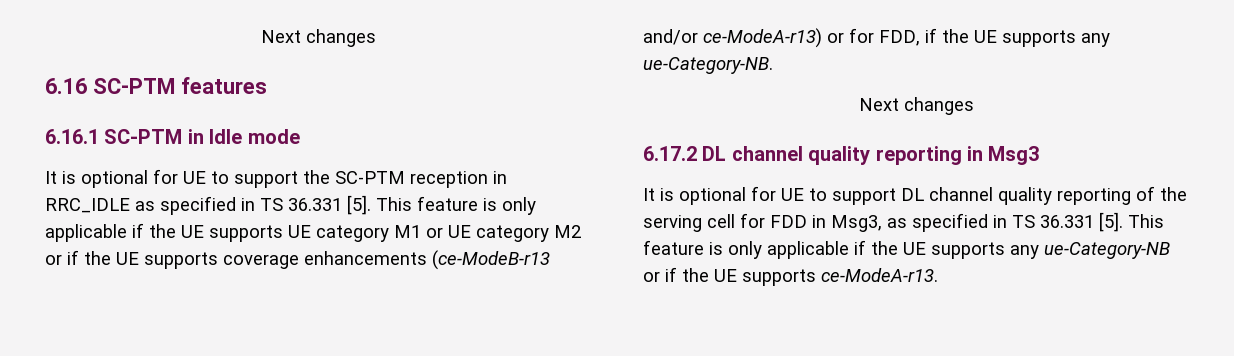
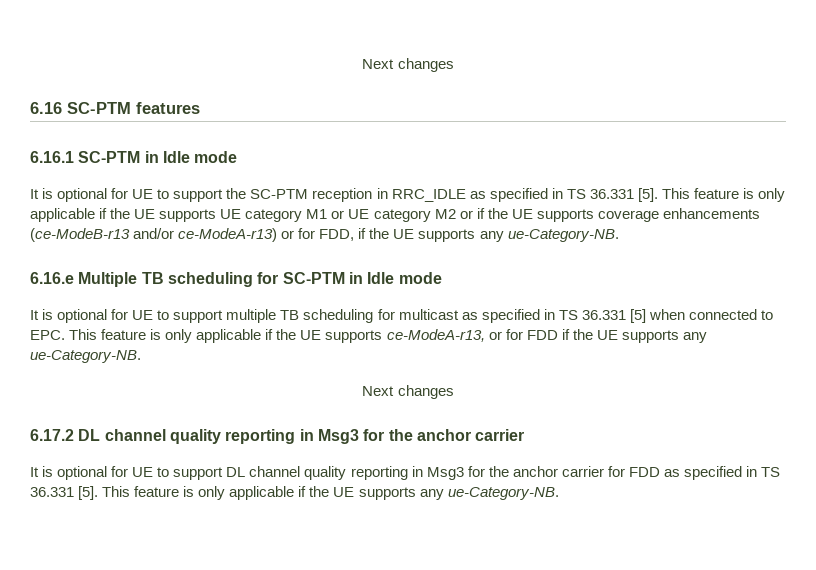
+ 6.16.e Multiple TB scheduling for SC-PTM in Idle mode
+ It is optional for UE to support multiple TB scheduling for multicast as specified in TS 36.331 [5] when connected to EPC. This feature is only applicable if the UE supports ce-ModeA-r13, or for FDD if the UE supports any ue-Category-NB.
- 6.17.2 DL channel quality reporting in Msg3
+ 6.17.2 DL channel quality reporting in Msg3 for the anchor carrier
- It is optional for UE to support DL channel quality reporting of the serving cell for FDD in Msg3, as specified in TS 36.331 [5].
+ It is optional for UE to support DL channel quality reporting in Msg3 for the anchor carrier for FDD as specified in TS 36.331 [5].
- This feature is only applicable if the UE supports any ue-Category-NB or if the UE supports ce-ModeA-r13.
+ This feature is only applicable if the UE supports any ue-Category-NB.

